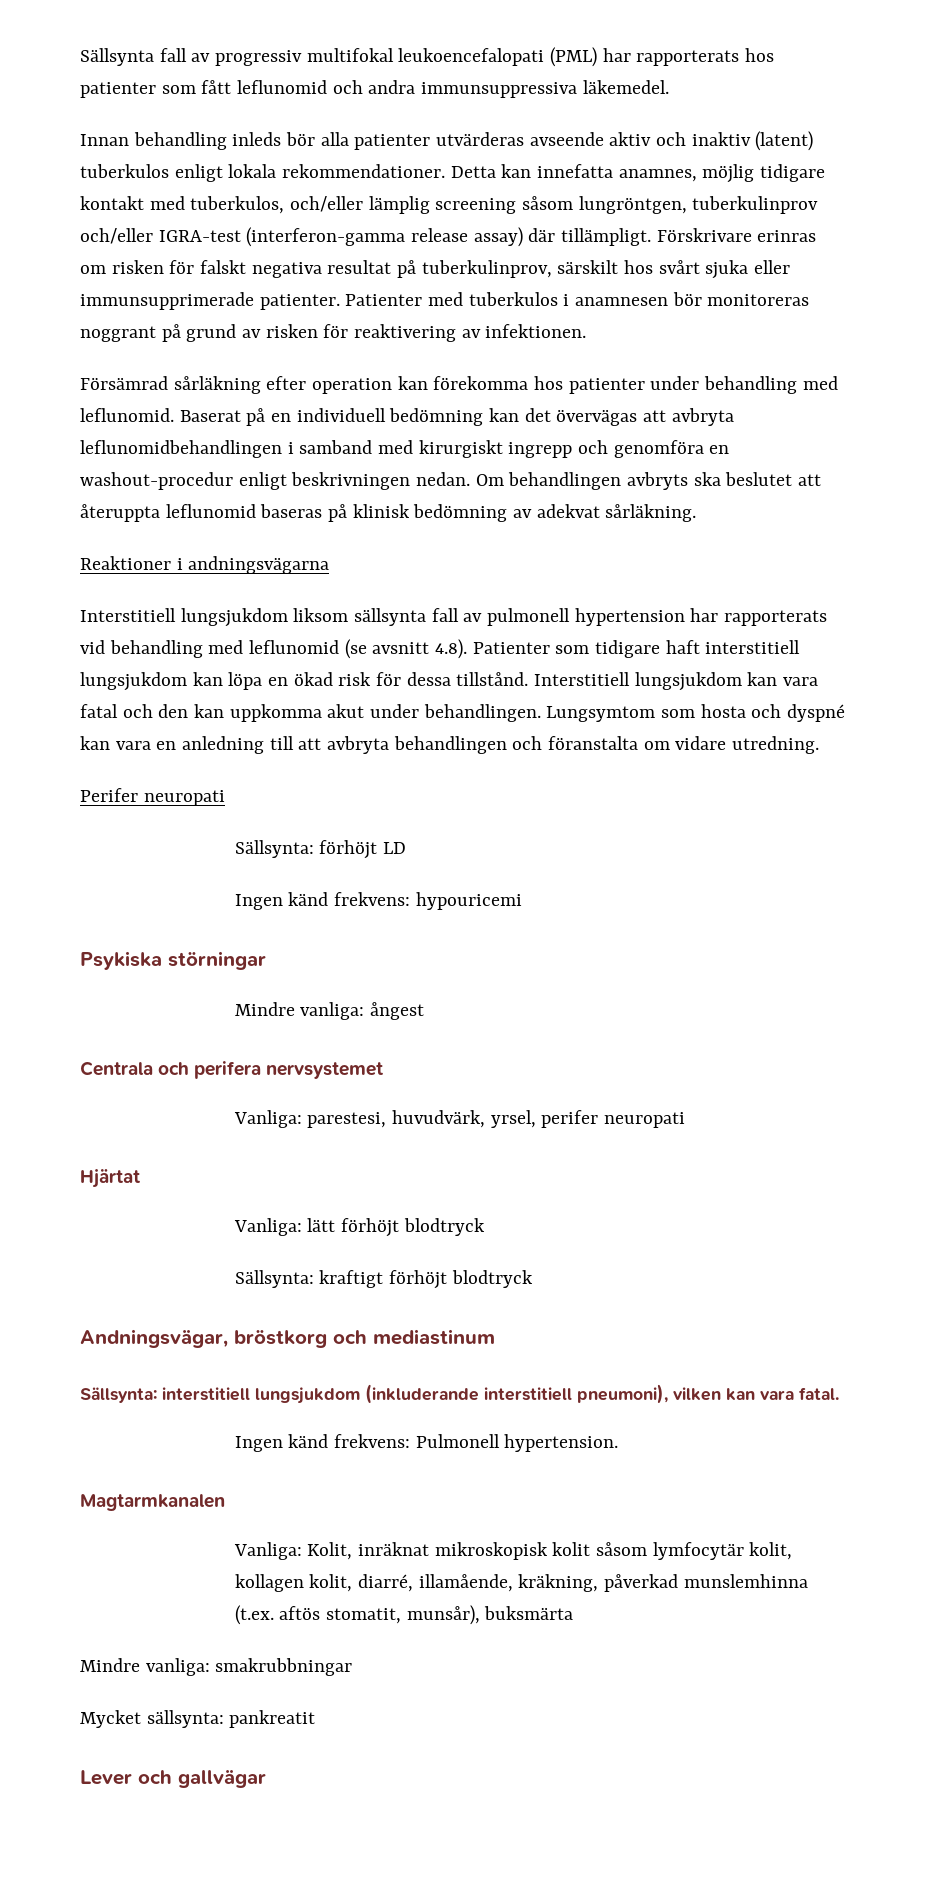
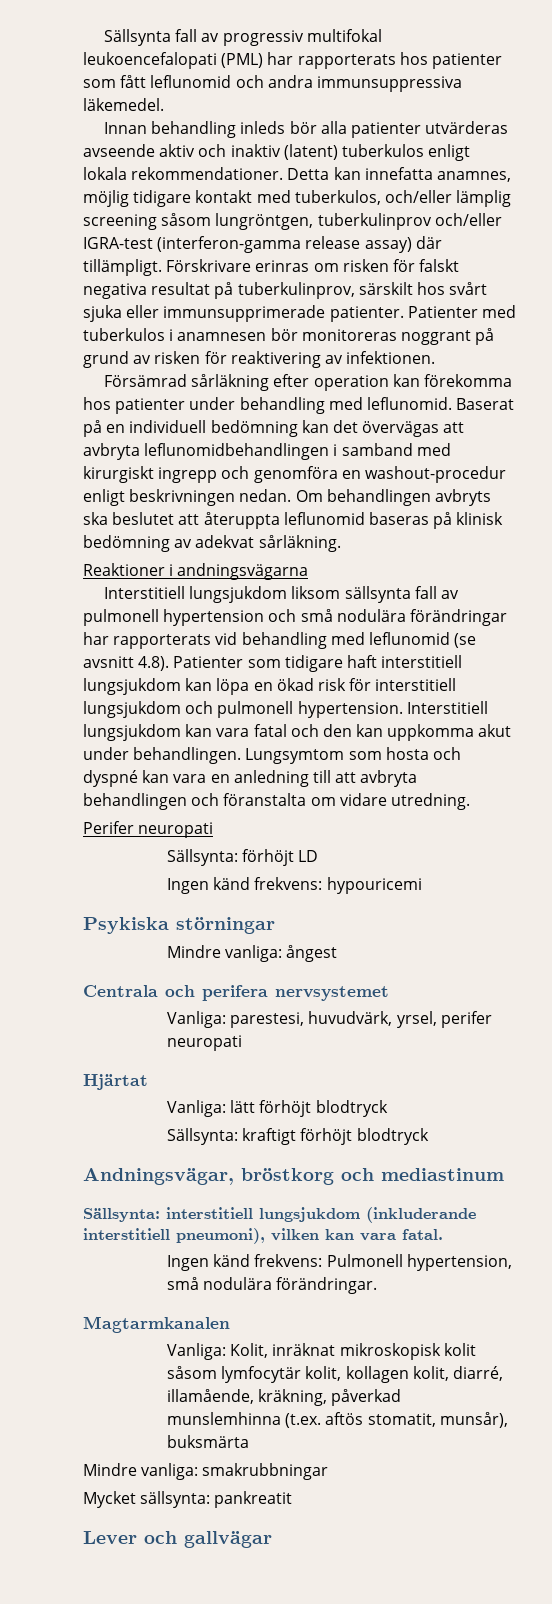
- Interstitiell lungsjukdom liksom sällsynta fall av pulmonell hypertension har rapporterats vid behandling med leflunomid (se avsnitt 4.8). Patienter som tidigare haft interstitiell lungsjukdom kan löpa en ökad risk för dessa tillstånd.
+ Interstitiell lungsjukdom liksom sällsynta fall av pulmonell hypertension och små nodulära förändringar har rapporterats vid behandling med leflunomid (se avsnitt 4.8). Patienter som tidigare haft interstitiell lungsjukdom kan löpa en ökad risk för interstitiell lungsjukdom och pulmonell hypertension.
- Ingen känd frekvens: Pulmonell hypertension.
+ Ingen känd frekvens: Pulmonell hypertension, små nodulära förändringar.

